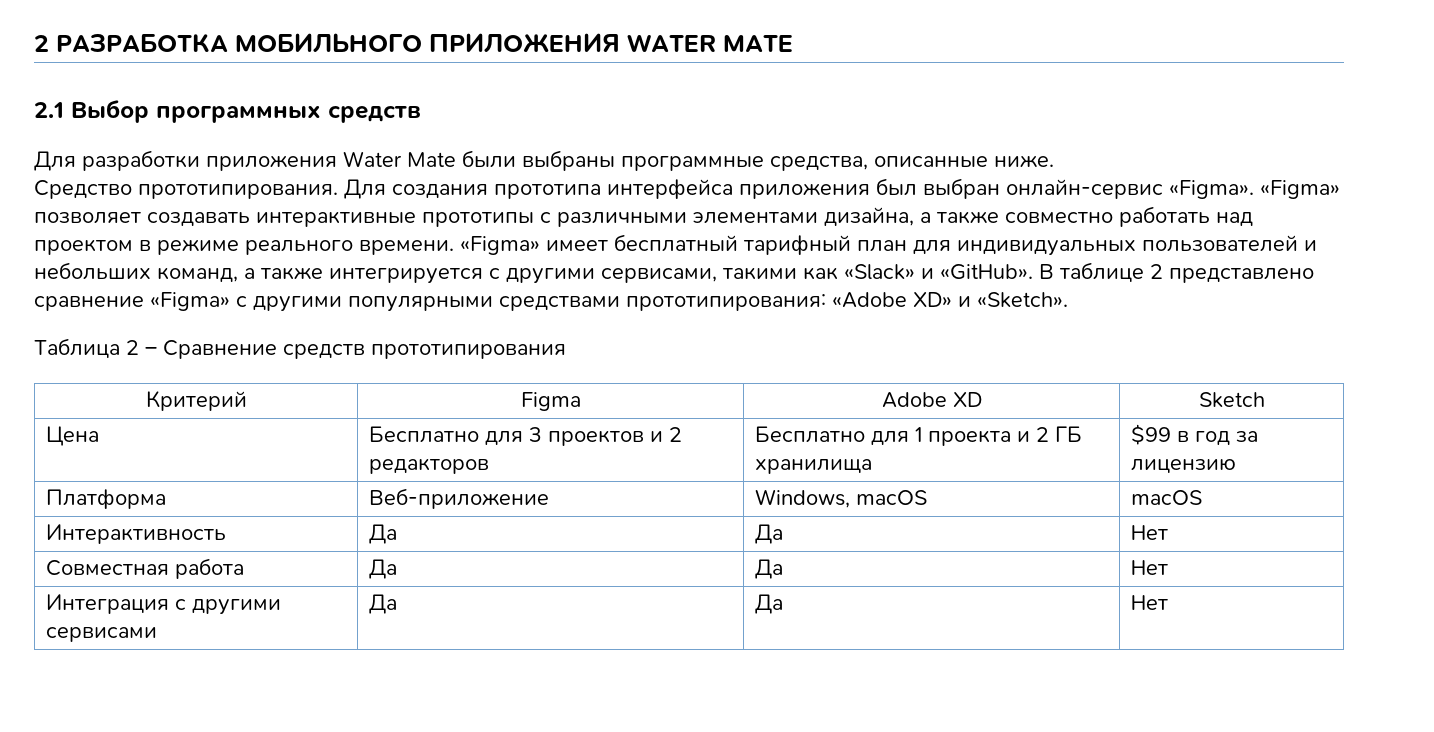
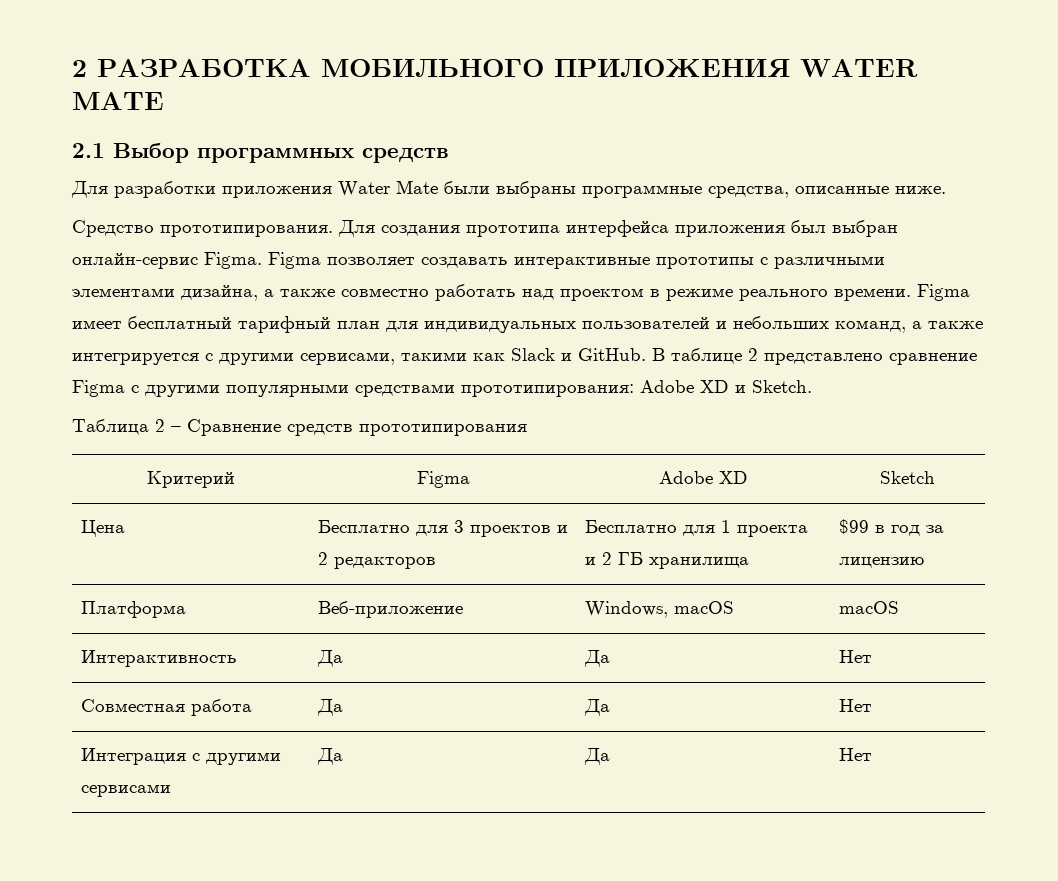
- Для создания прототипа интерфейса приложения был выбран онлайн-сервис «Figma». «Figma» позволяет создавать интерактивные прототипы с различными элементами дизайна, а также совместно работать над проектом в режиме реального времени.
+ Для создания прототипа интерфейса приложения был выбран онлайн-сервис Figma. Figma позволяет создавать интерактивные прототипы с различными элементами дизайна, а также совместно работать над проектом в режиме реального времени.
- «Figma» имеет бесплатный тарифный план для индивидуальных пользователей и небольших команд, а также интегрируется с другими сервисами, такими как «Slack» и «GitHub».
+ Figma имеет бесплатный тарифный план для индивидуальных пользователей и небольших команд, а также интегрируется с другими сервисами, такими как Slack и GitHub.
- В таблице 2 представлено сравнение «Figma» с другими популярными средствами прототипирования: «Adobe XD» и «Sketch».
+ В таблице 2 представлено сравнение Figma с другими популярными средствами прототипирования: Adobe XD и Sketch.

